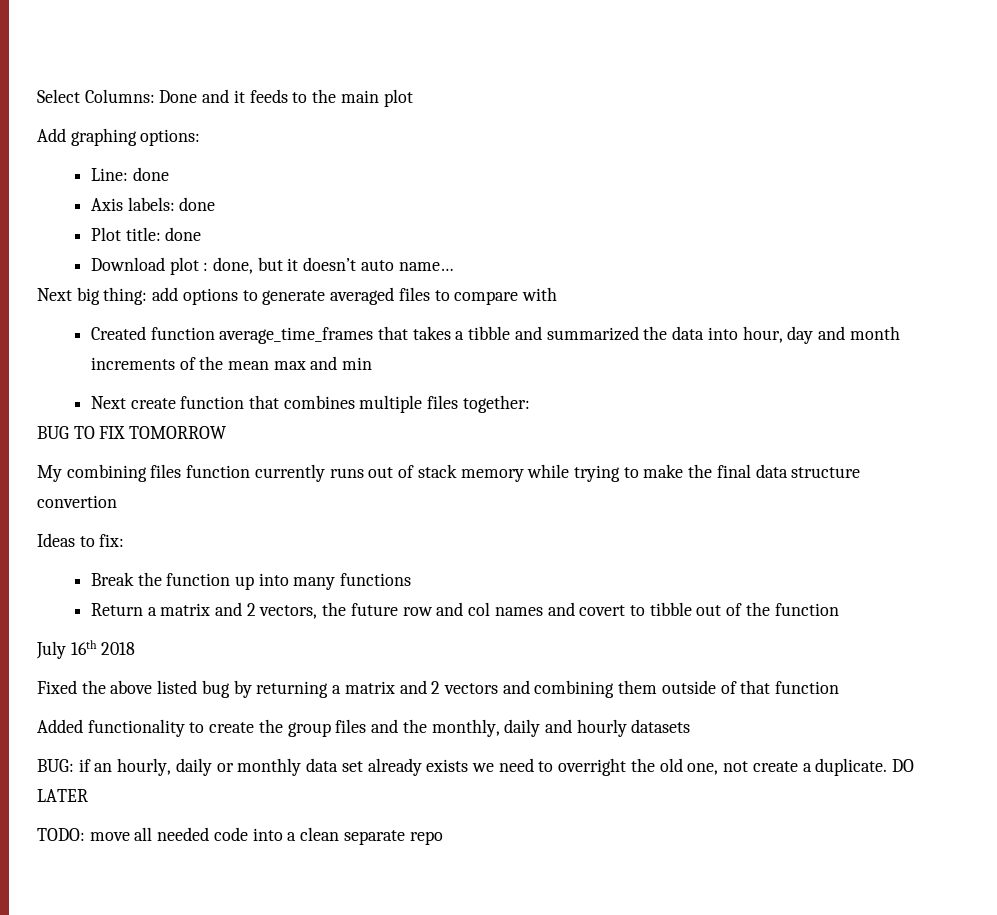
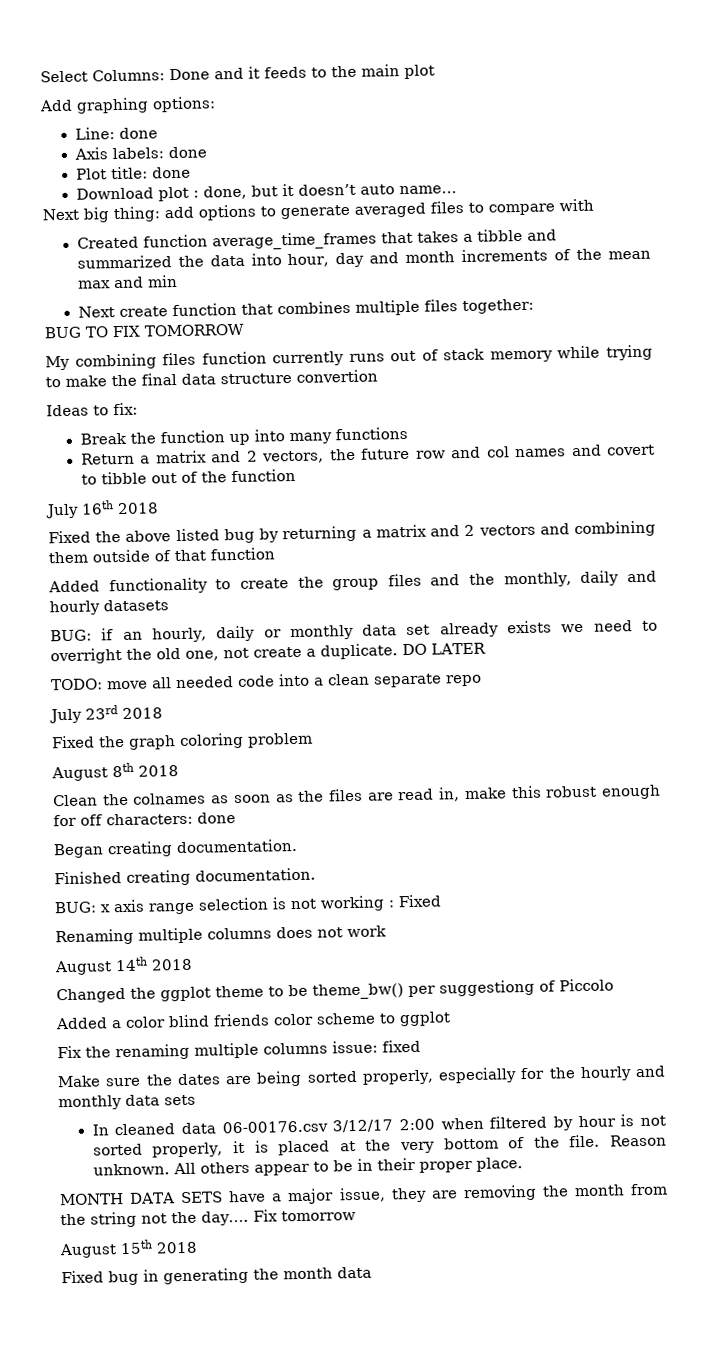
+ July 23rd 2018
+ Fixed the graph coloring problem
+ August 8th 2018
+ Clean the colnames as soon as the files are read in, make this robust enough for off characters: done
+ Began creating documentation.
+ Finished creating documentation.
+ BUG: x axis range selection is not working : Fixed
+ Renaming multiple columns does not work
+ August 14th 2018
+ Changed the ggplot theme to be theme_bw() per suggestiong of Piccolo
+ Added a color blind friends color scheme to ggplot
+ Fix the renaming multiple columns issue: fixed
+ Make sure the dates are being sorted properly, especially for the hourly and monthly data sets
+ In cleaned data 06-00176.csv 3/12/17 2:00 when filtered by hour is not sorted properly, it is placed at the very bottom of the file. Reason unknown. All others appear to be in their proper place.
+ MONTH DATA SETS have a major issue, they are removing the month from the string not the day…. Fix tomorrow
+ August 15th 2018
+ Fixed bug in generating the month data

